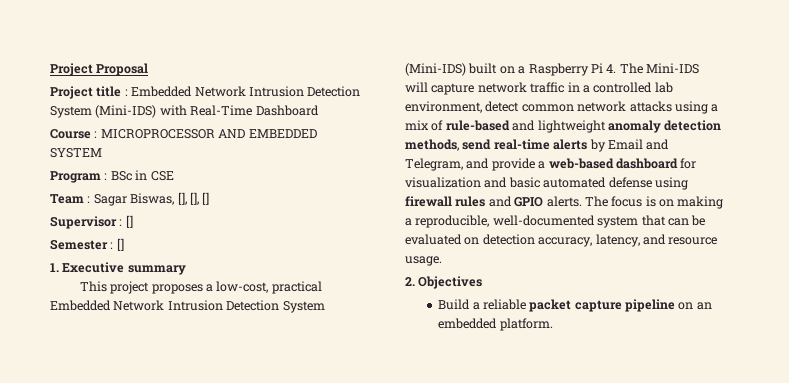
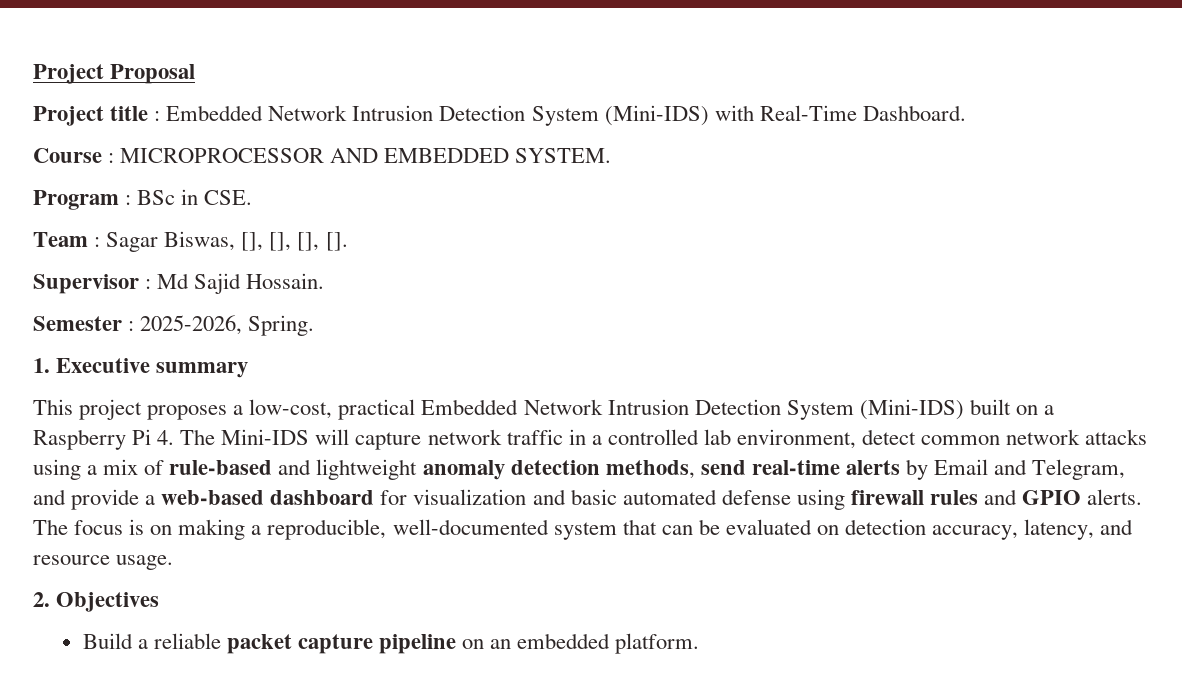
- Project title : Embedded Network Intrusion Detection System (Mini-IDS) with Real-Time Dashboard
+ Project title : Embedded Network Intrusion Detection System (Mini-IDS) with Real-Time Dashboard.
- Course : MICROPROCESSOR AND EMBEDDED SYSTEM
+ Course : MICROPROCESSOR AND EMBEDDED SYSTEM.
- Program : BSc in CSE
+ Program : BSc in CSE.
- Team : Sagar Biswas, [], [], []
+ Team : Sagar Biswas, [], [], [], [].
- Supervisor : []
+ Supervisor : Md Sajid Hossain.
- Semester : []
+ Semester : 2025-2026, Spring.

